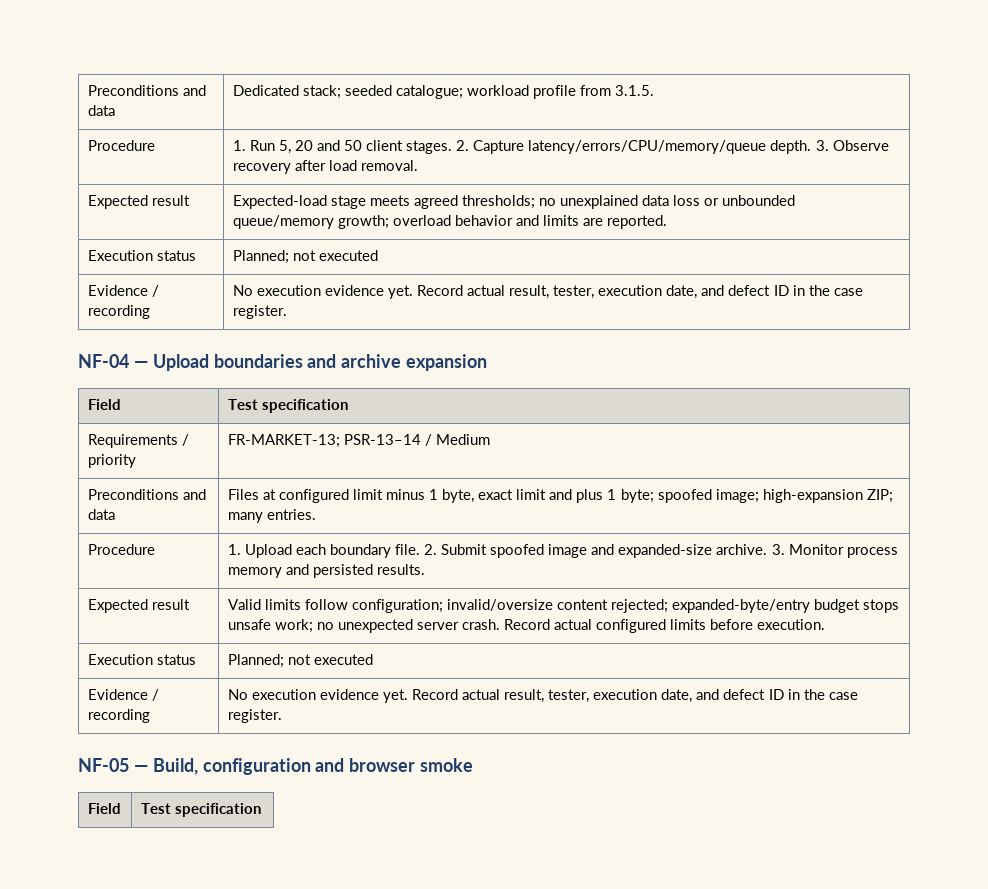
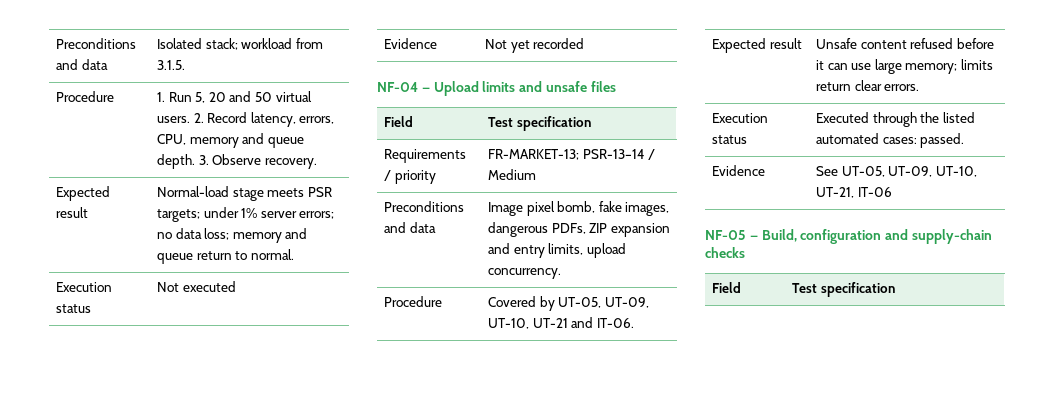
- Preconditions and data | Dedicated stack; seeded catalogue; workload profile from 3.1.5.
+ Preconditions and data | Isolated stack; workload from 3.1.5.
- Procedure | 1. Run 5, 20 and 50 client stages. 2. Capture latency/errors/CPU/memory/queue depth. 3. Observe recovery after load removal.
- Expected result | Expected-load stage meets agreed thresholds; no unexplained data loss or unbounded queue/memory growth; overload behavior and limits are reported.
- Execution status | Planned; not executed
- Evidence / recording | No execution evidence yet. Record actual result, tester, execution date, and defect ID in the case register.
+ Procedure | 1. Run 5, 20 and 50 virtual users. 2. Record latency, errors, CPU, memory and queue depth. 3. Observe recovery.
+ Expected result | Normal-load stage meets PSR targets; under 1% server errors; no data loss; memory and queue return to normal.
+ Execution status | Not executed
+ Evidence | Not yet recorded
- NF-04 — Upload boundaries and archive expansion
+ NF-04 — Upload limits and unsafe files
- Preconditions and data | Files at configured limit minus 1 byte, exact limit and plus 1 byte; spoofed image; high-expansion ZIP; many entries.
- Procedure | 1. Upload each boundary file. 2. Submit spoofed image and expanded-size archive. 3. Monitor process memory and persisted results.
- Expected result | Valid limits follow configuration; invalid/oversize content rejected; expanded-byte/entry budget stops unsafe work; no unexpected server crash. Record actual configured limits before execution.
- Execution status | Planned; not executed
- Evidence / recording | No execution evidence yet. Record actual result, tester, execution date, and defect ID in the case register.
+ Preconditions and data | Image pixel bomb, fake images, dangerous PDFs, ZIP expansion and entry limits, upload concurrency.
+ Procedure | Covered by UT-05, UT-09, UT-10, UT-21 and IT-06.
+ Expected result | Unsafe content refused before it can use large memory; limits return clear errors.
+ Execution status | Executed through the listed automated cases: passed.
+ Evidence | See UT-05, UT-09, UT-10, UT-21, IT-06
- NF-05 — Build, configuration and browser smoke
+ NF-05 — Build, configuration and supply-chain checks

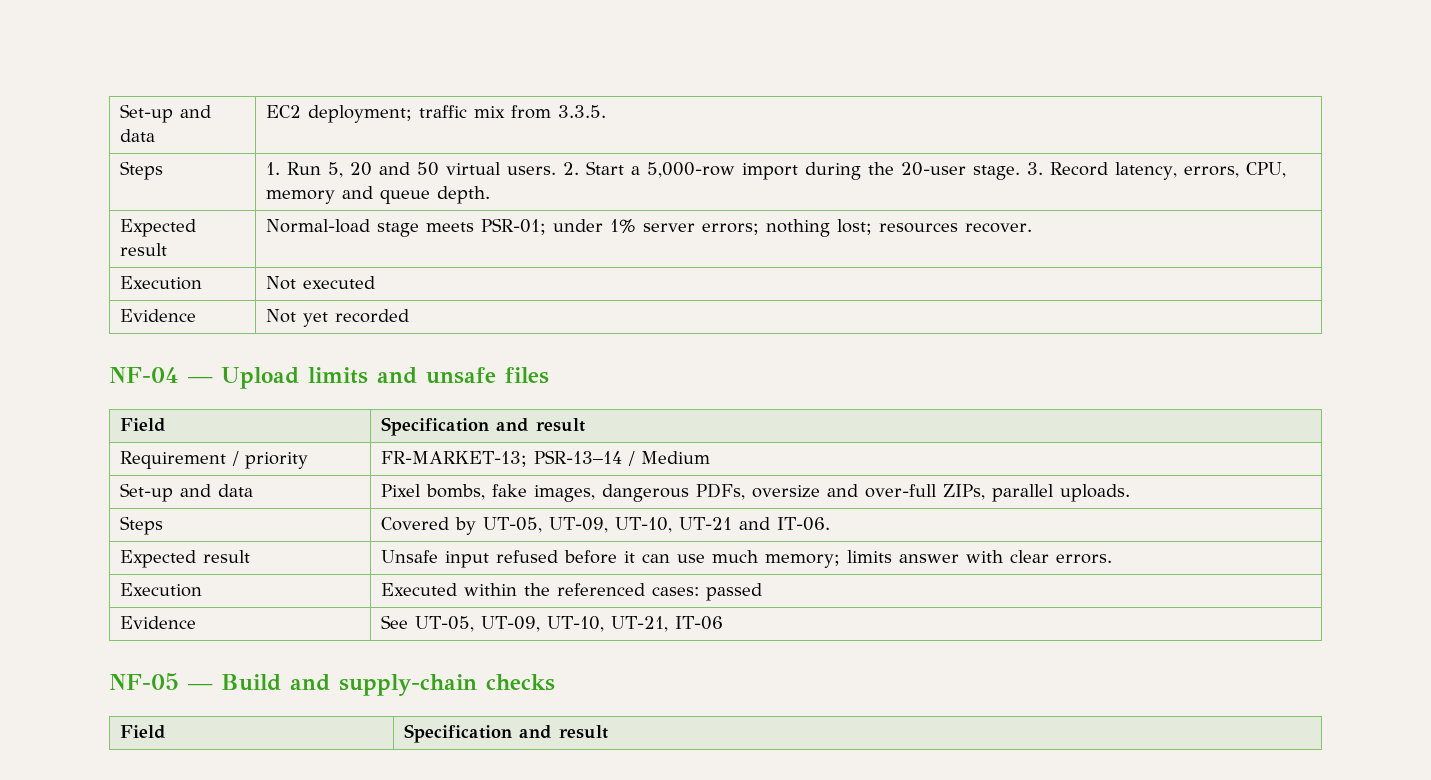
- Preconditions and data | Isolated stack; workload from 3.1.5.
- Procedure | 1. Run 5, 20 and 50 virtual users. 2. Record latency, errors, CPU, memory and queue depth. 3. Observe recovery.
+ Set-up and data | EC2 deployment; traffic mix from 3.3.5.
+ Steps | 1. Run 5, 20 and 50 virtual users. 2. Start a 5,000-row import during the 20-user stage. 3. Record latency, errors, CPU, memory and queue depth.
- Expected result | Normal-load stage meets PSR targets; under 1% server errors; no data loss; memory and queue return to normal.
- Execution status | Not executed
+ Expected result | Normal-load stage meets PSR-01; under 1% server errors; nothing lost; resources recover.
+ Execution | Not executed
  NF-04 — Upload limits and unsafe files
- Field | Test specification
- Requirements / priority | FR-MARKET-13; PSR-13–14 / Medium
+ Field | Specification and result
+ Requirement / priority | FR-MARKET-13; PSR-13–14 / Medium
- Preconditions and data | Image pixel bomb, fake images, dangerous PDFs, ZIP expansion and entry limits, upload concurrency.
- Procedure | Covered by UT-05, UT-09, UT-10, UT-21 and IT-06.
+ Set-up and data | Pixel bombs, fake images, dangerous PDFs, oversize and over-full ZIPs, parallel uploads.
+ Steps | Covered by UT-05, UT-09, UT-10, UT-21 and IT-06.
- Expected result | Unsafe content refused before it can use large memory; limits return clear errors.
+ Expected result | Unsafe input refused before it can use much memory; limits answer with clear errors.
- Execution status | Executed through the listed automated cases: passed.
+ Execution | Executed within the referenced cases: passed
- NF-05 — Build, configuration and supply-chain checks
- Field | Test specification
+ NF-05 — Build and supply-chain checks
+ Field | Specification and result

